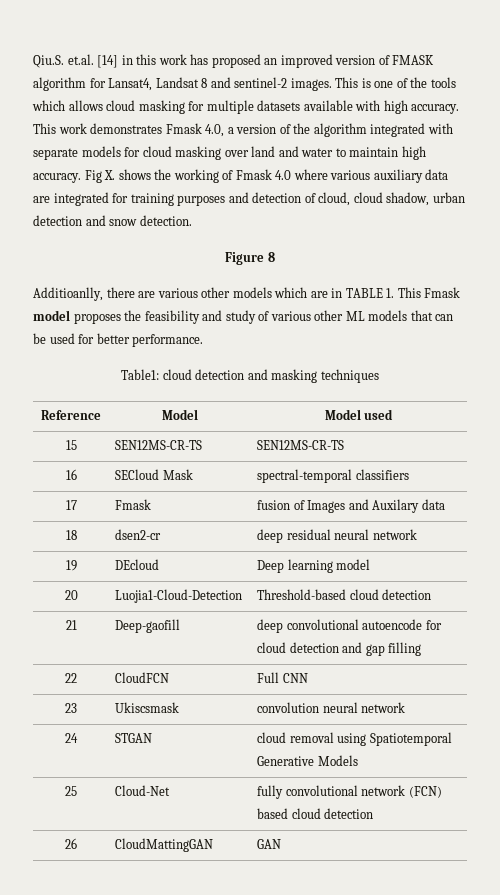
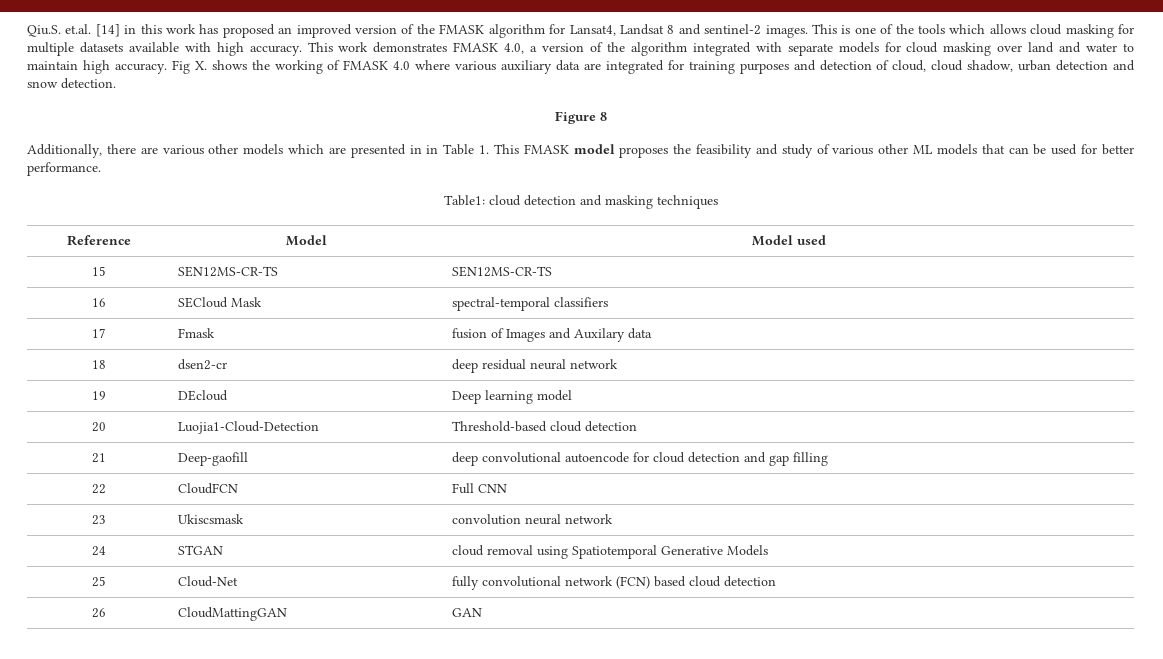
- Qiu.S. et.al. [14] in this work has proposed an improved version of FMASK algorithm for Lansat4, Landsat 8 and sentinel-2 images.
+ Qiu.S. et.al. [14] in this work has proposed an improved version of the FMASK algorithm for Lansat4, Landsat 8 and sentinel-2 images.
- This work demonstrates Fmask 4.0, a version of the algorithm integrated with separate models for cloud masking over land and water to maintain high accuracy.
+ This work demonstrates FMASK 4.0, a version of the algorithm integrated with separate models for cloud masking over land and water to maintain high accuracy.
- Fig X. shows the working of Fmask 4.0 where various auxiliary data are integrated for training purposes and detection of cloud, cloud shadow, urban detection and snow detection.
+ Fig X. shows the working of FMASK 4.0 where various auxiliary data are integrated for training purposes and detection of cloud, cloud shadow, urban detection and snow detection.
- Additioanlly, there are various other models which are in TABLE 1. This Fmask model proposes the feasibility and study of various other ML models that can be used for better performance.
+ Additionally, there are various other models which are presented in in Table 1. This FMASK model proposes the feasibility and study of various other ML models that can be used for better performance.

